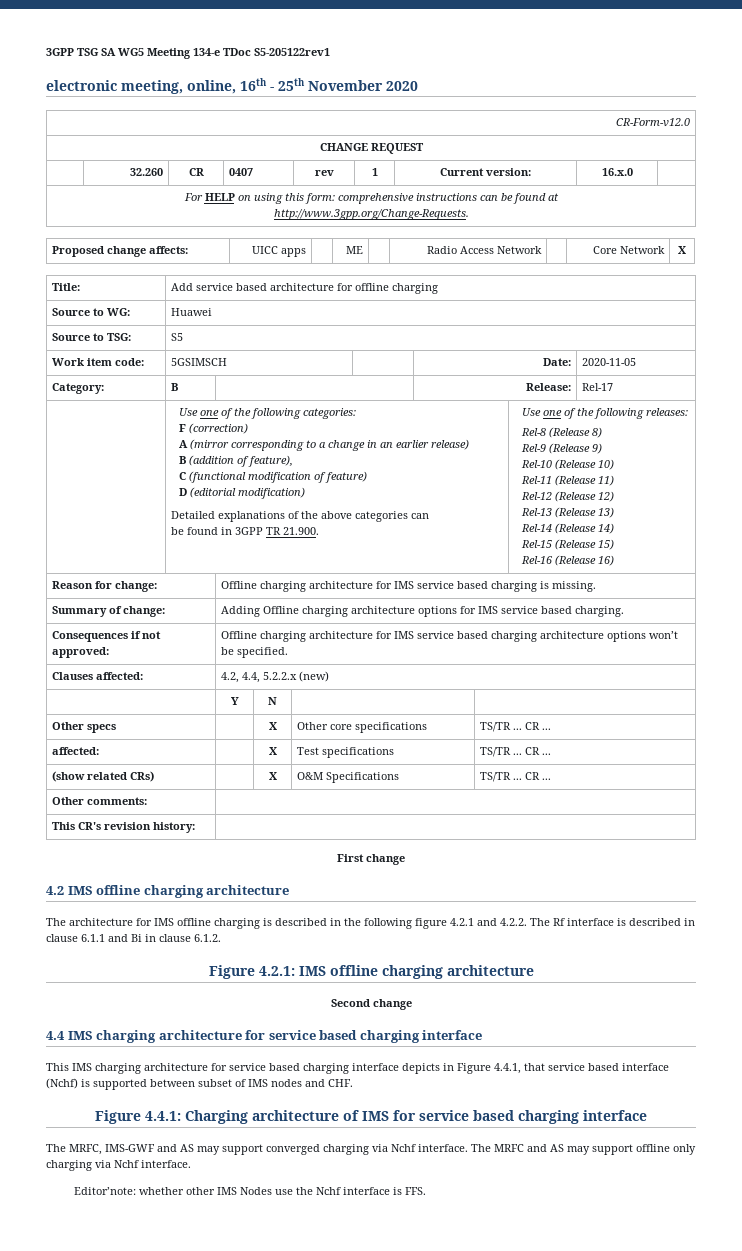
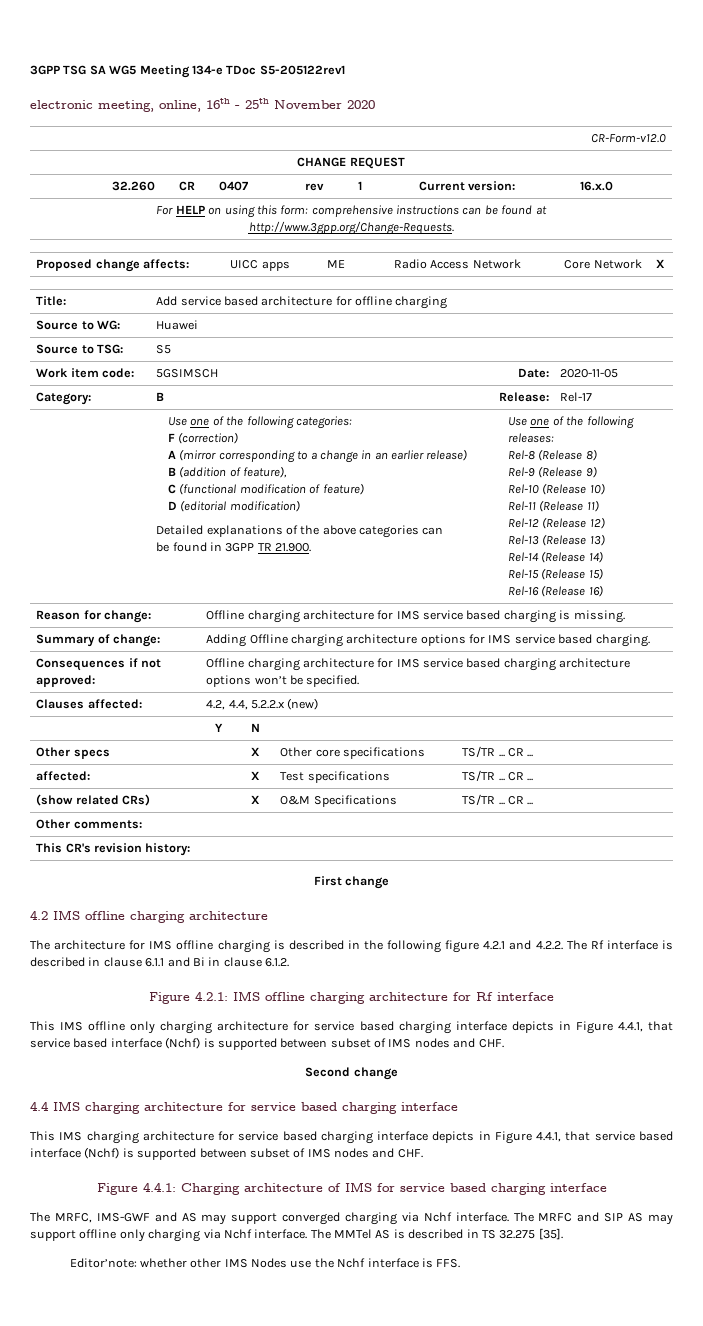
- Figure 4.2.1: IMS offline charging architecture
+ Figure 4.2.1: IMS offline charging architecture for Rf interface
+ This IMS offline only charging architecture for service based charging interface depicts in Figure 4.4.1, that service based interface (Nchf) is supported between subset of IMS nodes and CHF.
- The MRFC and AS may support offline only charging via Nchf interface.
+ The MRFC and SIP AS may support offline only charging via Nchf interface. The MMTel AS is described in TS 32.275 [35].

